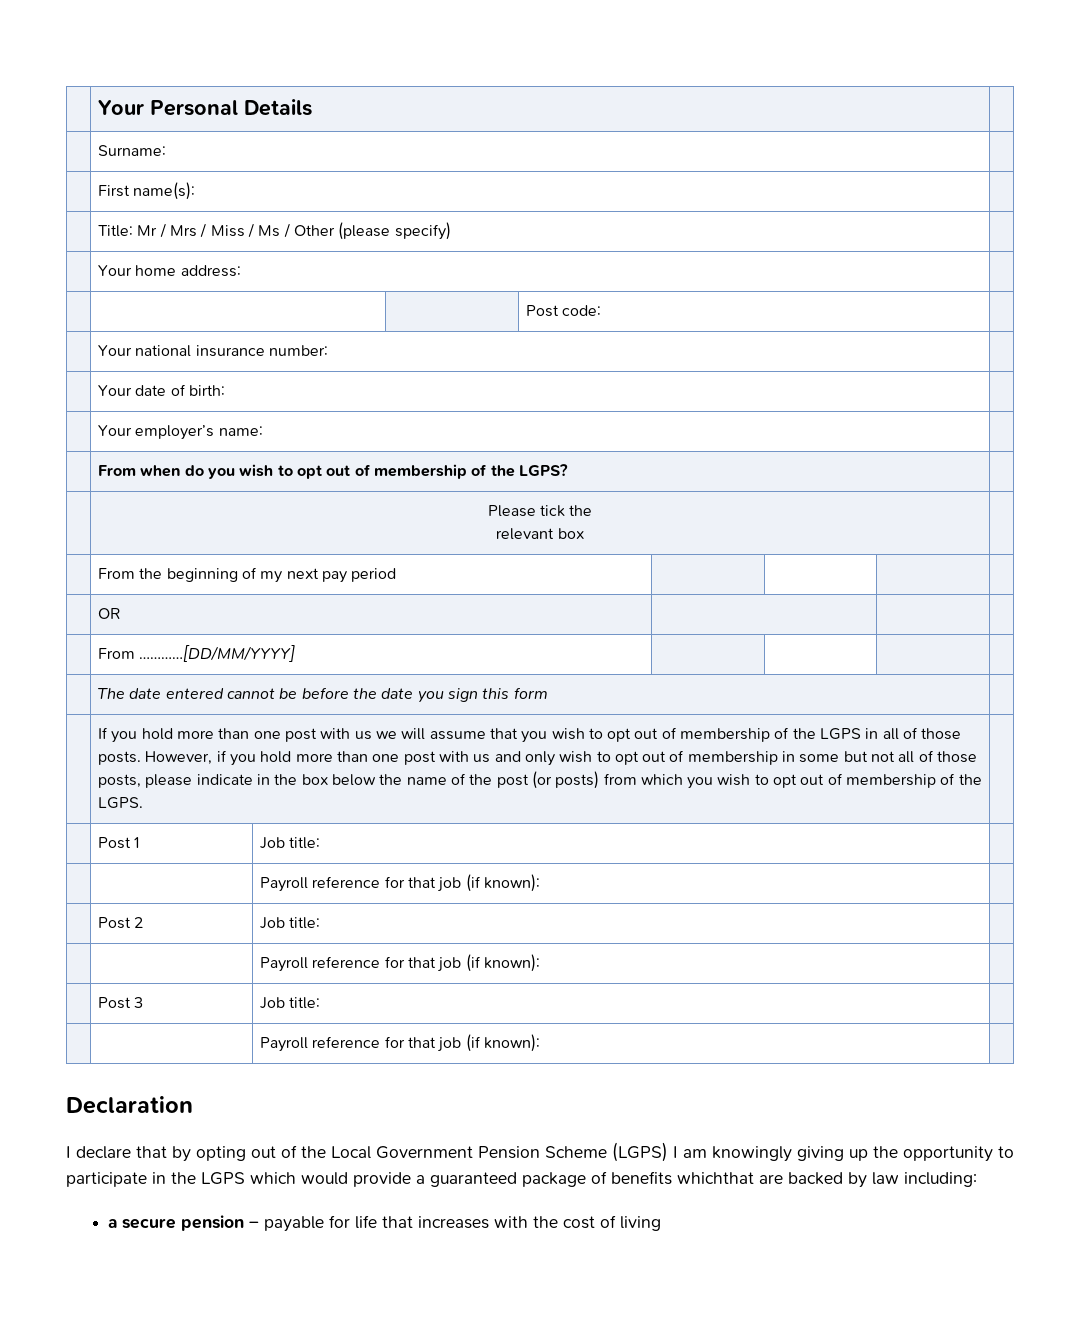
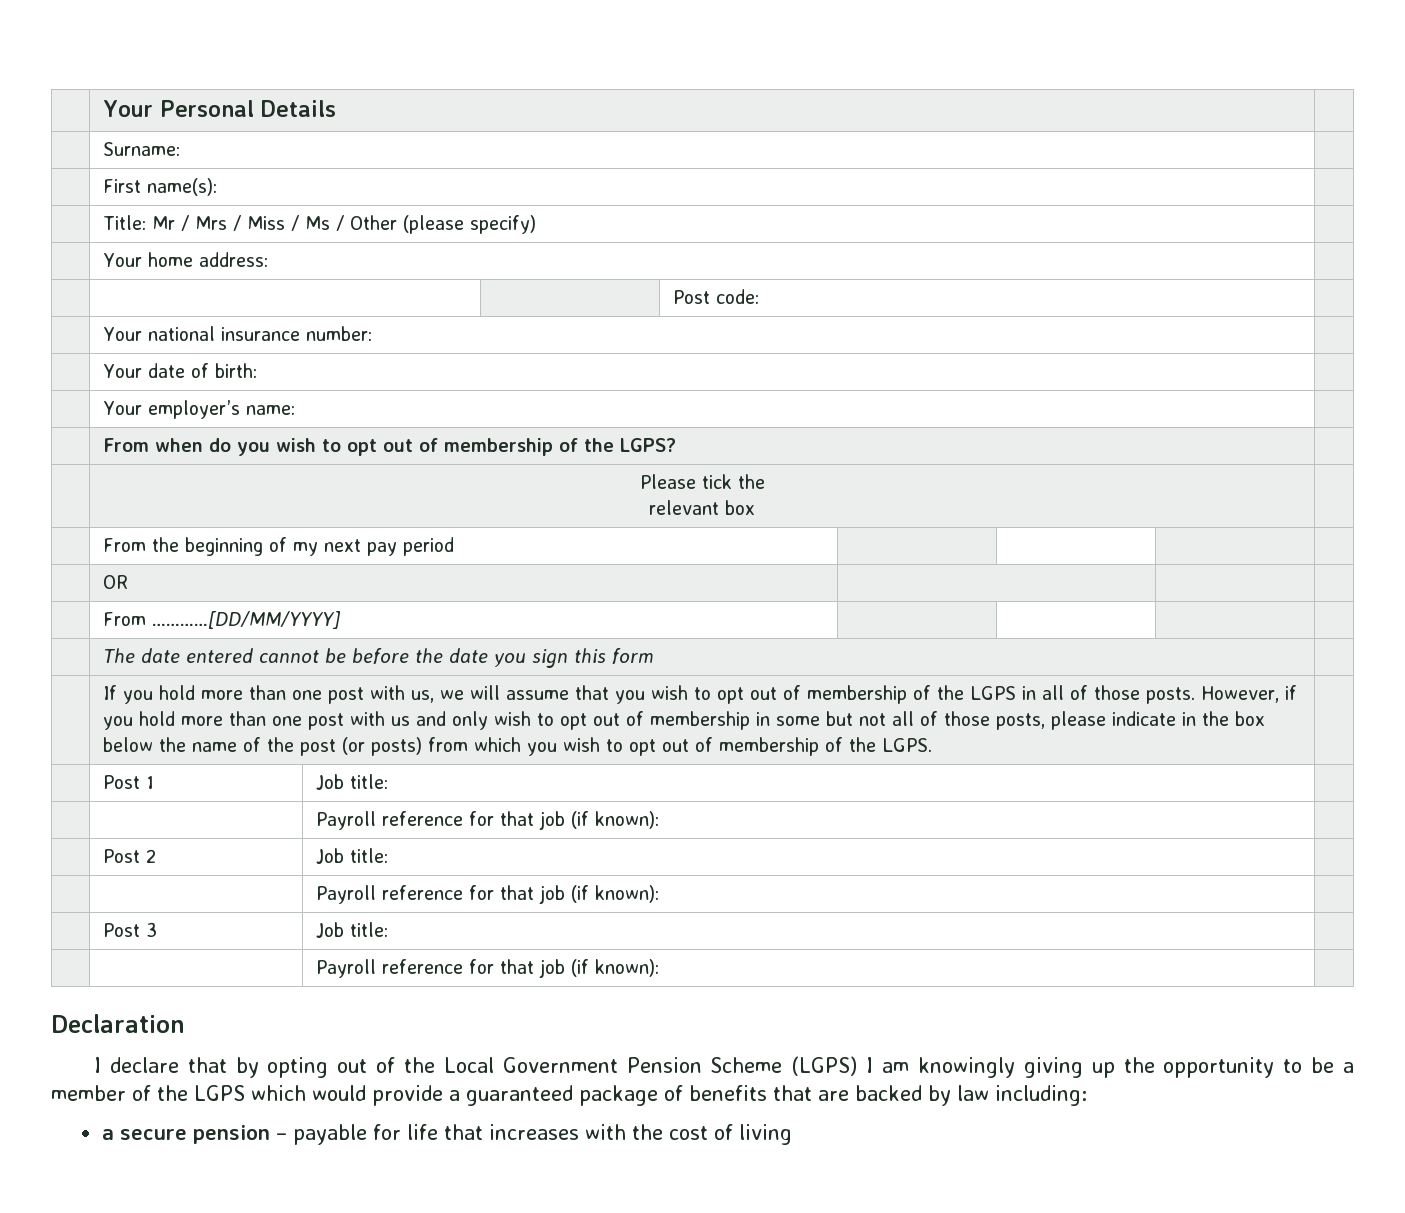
- If you hold more than one post with us we will assume that you wish to opt out of membership of the LGPS in all of those posts.
+ If you hold more than one post with us, we will assume that you wish to opt out of membership of the LGPS in all of those posts.
- I declare that by opting out of the Local Government Pension Scheme (LGPS) I am knowingly giving up the opportunity to participate in the LGPS which would provide a guaranteed package of benefits whichthat are backed by law including:
+ I declare that by opting out of the Local Government Pension Scheme (LGPS) I am knowingly giving up the opportunity to be a member of the LGPS which would provide a guaranteed package of benefits that are backed by law including:

